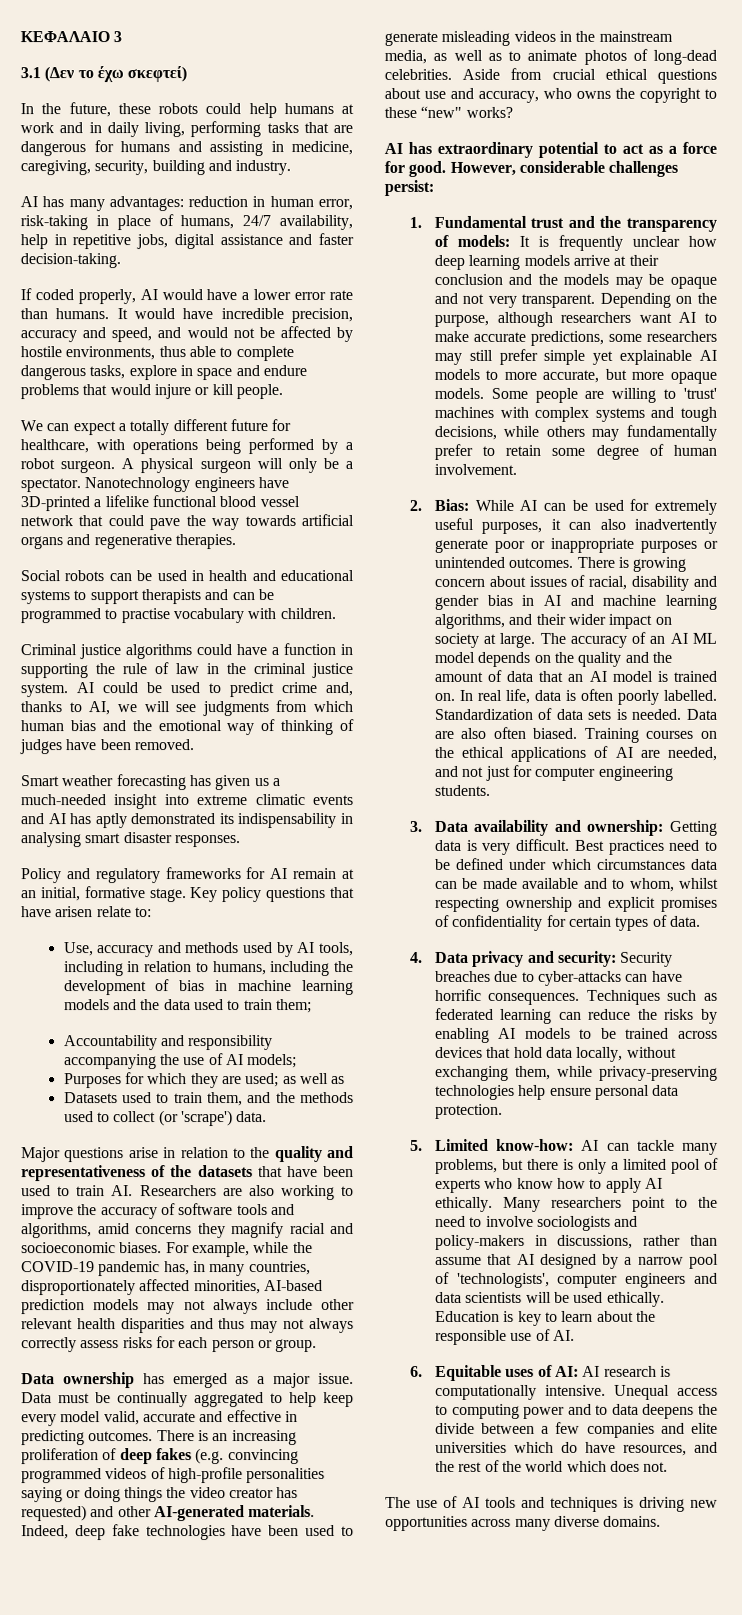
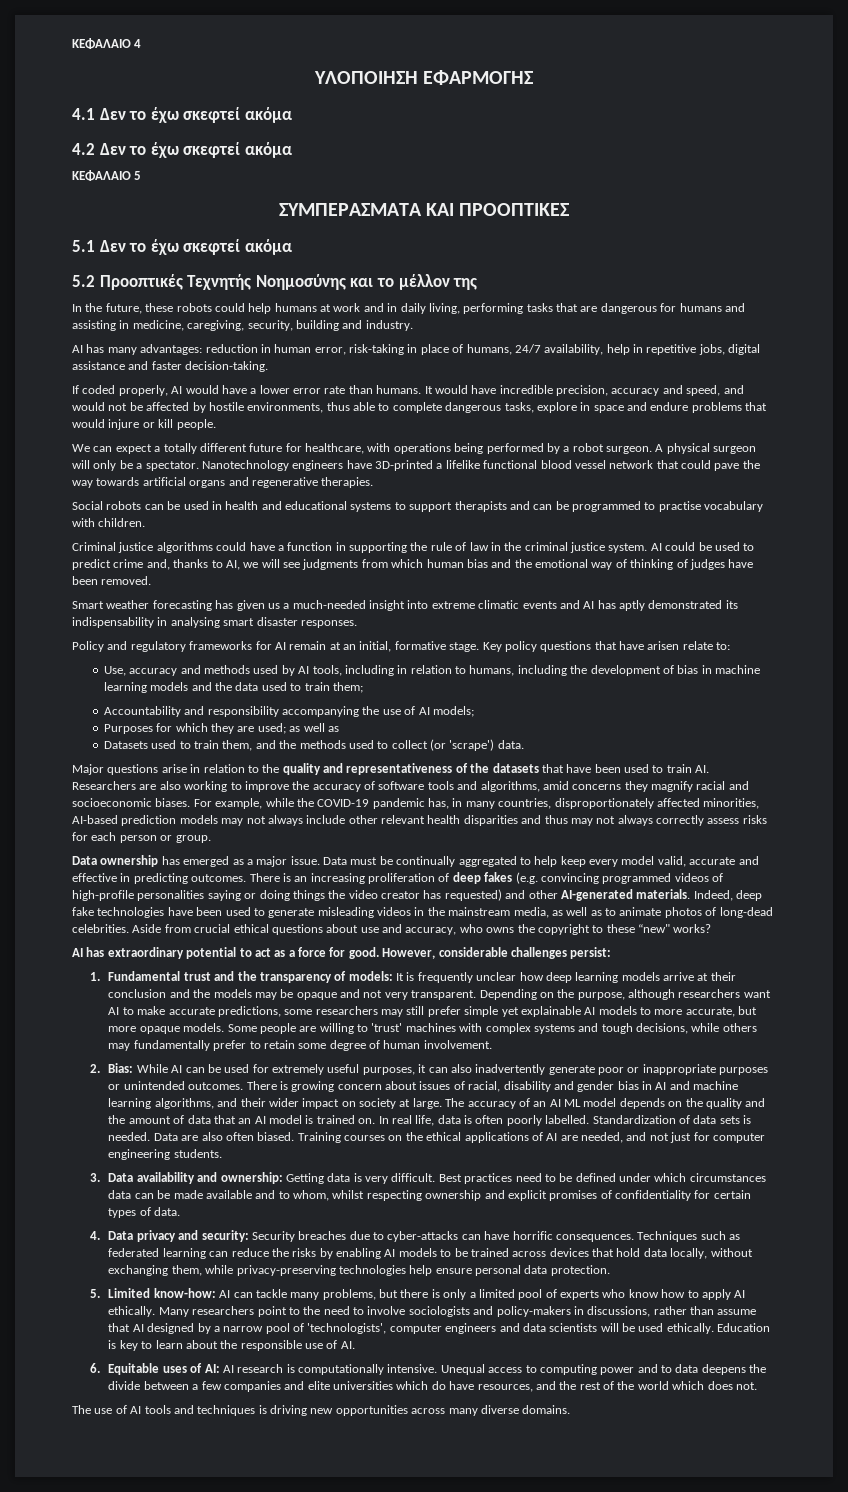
- ΚΕΦΑΛΑΙΟ 3
- 3.1 (Δεν το έχω σκεφτεί)
+ ΚΕΦΑΛΑΙΟ 4
+ ΥΛΟΠΟΙΗΣΗ ΕΦΑΡΜΟΓΗΣ
+ 4.1 Δεν το έχω σκεφτεί ακόμα
+ 4.2 Δεν το έχω σκεφτεί ακόμα
+ ΚΕΦΑΛΑΙΟ 5
+ ΣΥΜΠΕΡΑΣΜΑΤΑ ΚΑΙ ΠΡΟΟΠΤΙΚΕΣ
+ 5.1 Δεν το έχω σκεφτεί ακόμα
+ 5.2 Προοπτικές Τεχνητής Νοημοσύνης και το μέλλον της

